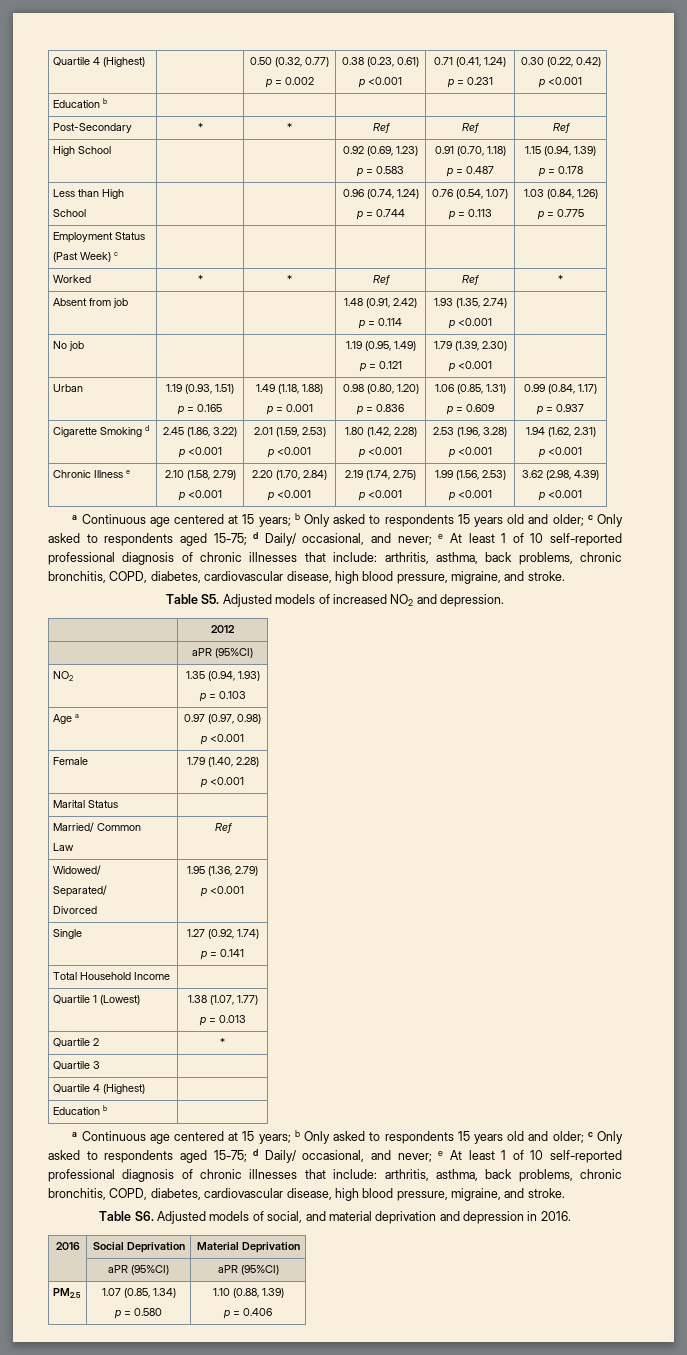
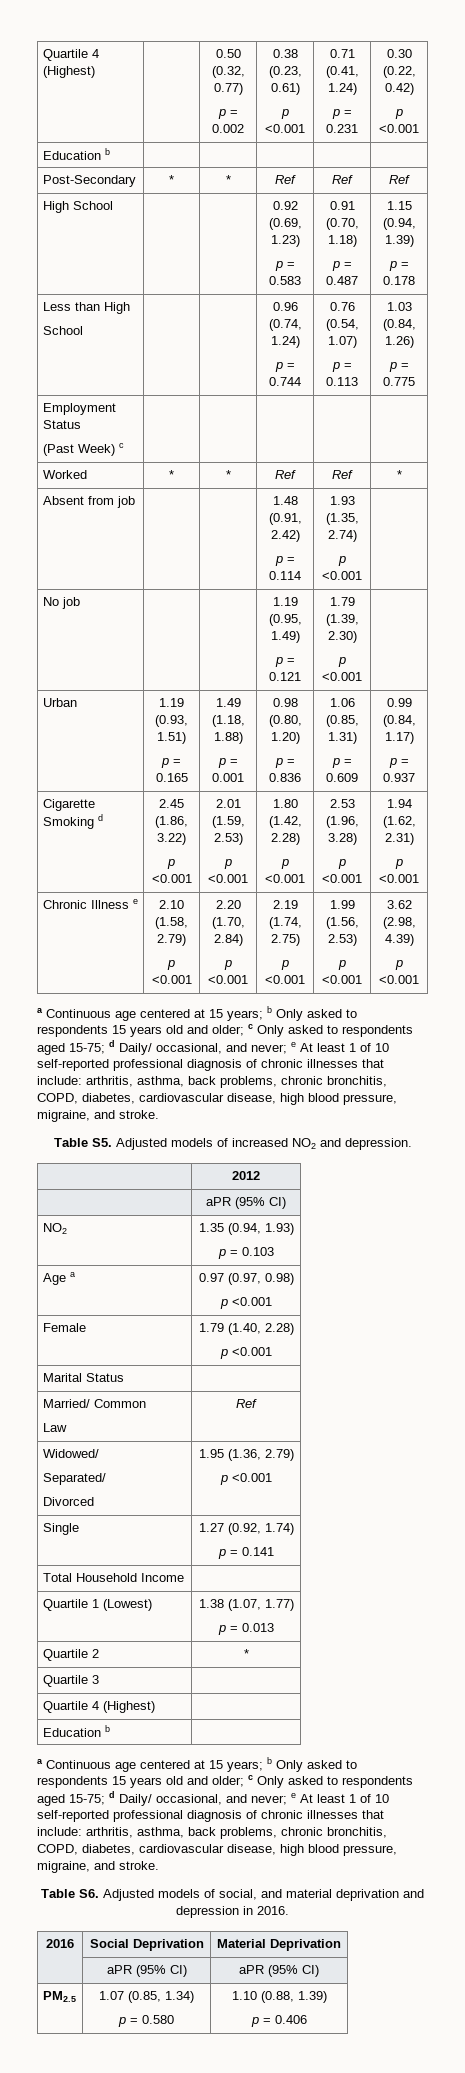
  | 2012
- | aPR (95%CI)
+ | aPR (95% CI)
- | aPR (95%CI) | aPR (95%CI)
+ | aPR (95% CI) | aPR (95% CI)

